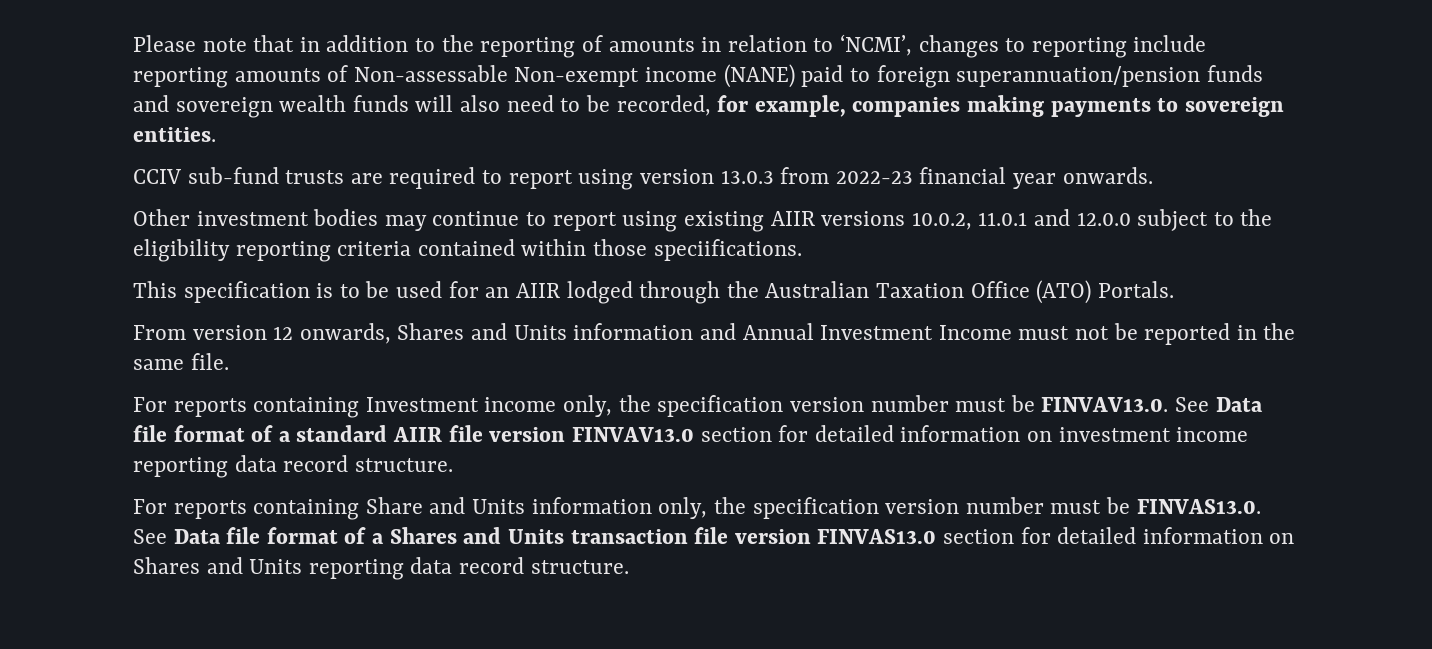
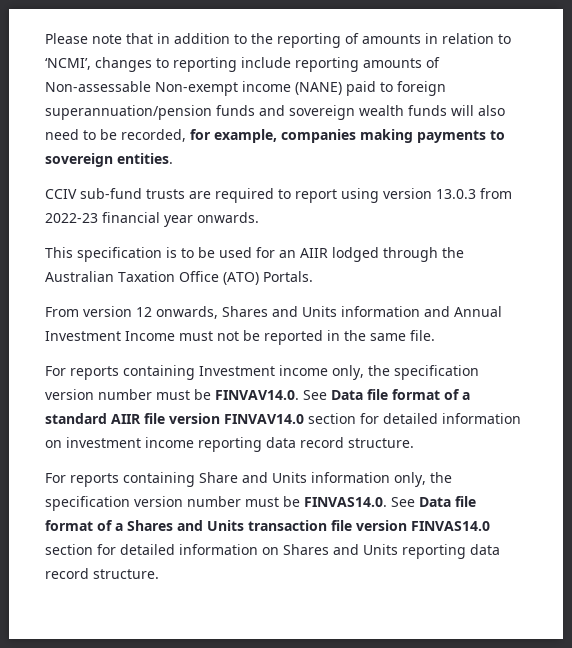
- Other investment bodies may continue to report using existing AIIR versions 10.0.2, 11.0.1 and 12.0.0 subject to the eligibility reporting criteria contained within those speciifications.
- For reports containing Investment income only, the specification version number must be FINVAV13.0. See Data file format of a standard AIIR file version FINVAV13.0 section for detailed information on investment income reporting data record structure.
+ For reports containing Investment income only, the specification version number must be FINVAV14.0. See Data file format of a standard AIIR file version FINVAV14.0 section for detailed information on investment income reporting data record structure.
- For reports containing Share and Units information only, the specification version number must be FINVAS13.0. See Data file format of a Shares and Units transaction file version FINVAS13.0 section for detailed information on Shares and Units reporting data record structure.
+ For reports containing Share and Units information only, the specification version number must be FINVAS14.0. See Data file format of a Shares and Units transaction file version FINVAS14.0 section for detailed information on Shares and Units reporting data record structure.

